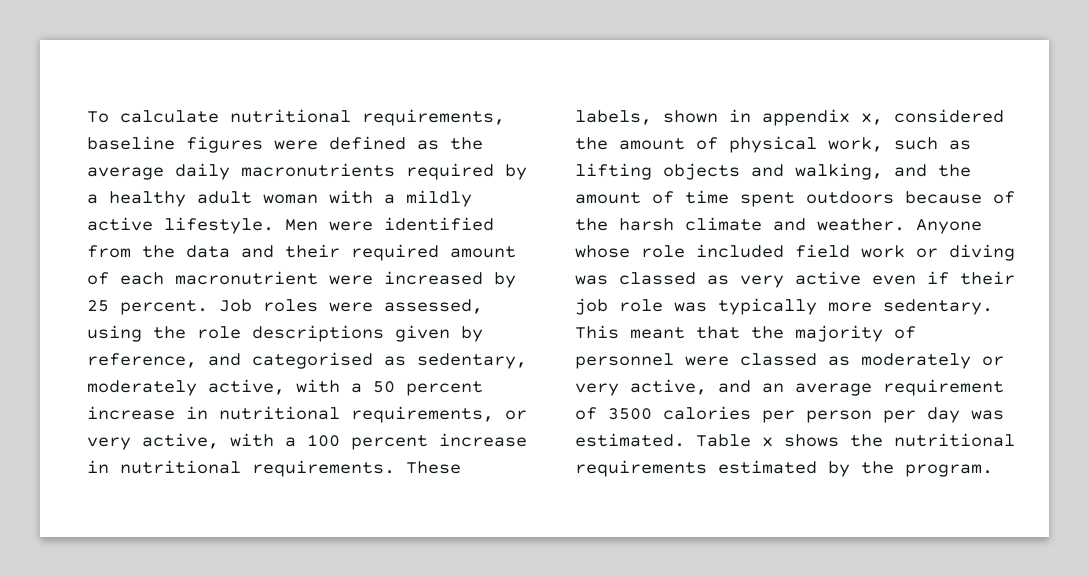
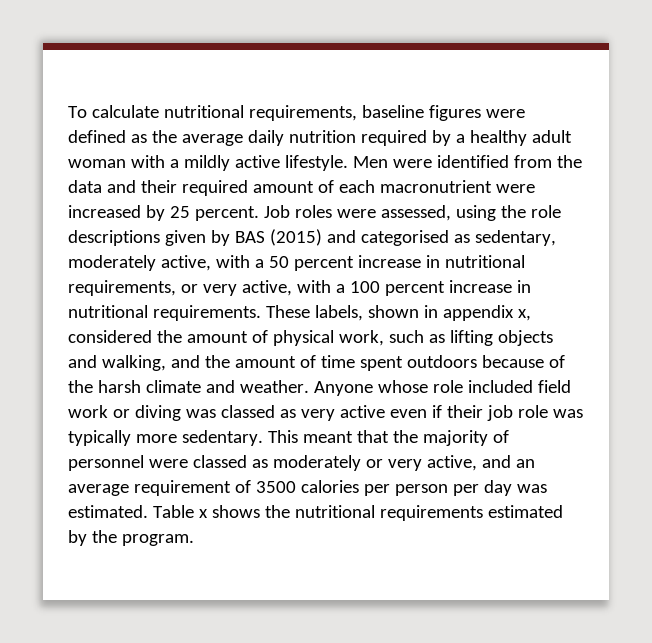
- To calculate nutritional requirements, baseline figures were defined as the average daily macronutrients required by a healthy adult woman with a mildly active lifestyle.
+ To calculate nutritional requirements, baseline figures were defined as the average daily nutrition required by a healthy adult woman with a mildly active lifestyle.
- Job roles were assessed, using the role descriptions given by reference, and categorised as sedentary, moderately active, with a 50 percent increase in nutritional requirements, or very active, with a 100 percent increase in nutritional requirements.
+ Job roles were assessed, using the role descriptions given by BAS (2015) and categorised as sedentary, moderately active, with a 50 percent increase in nutritional requirements, or very active, with a 100 percent increase in nutritional requirements.

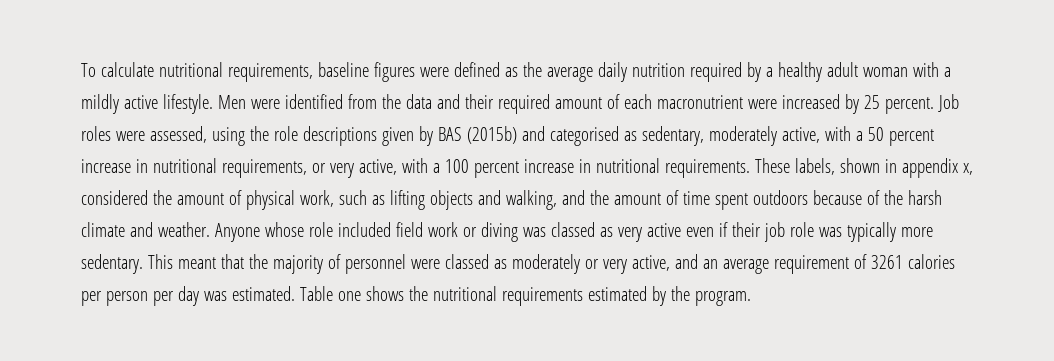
- Job roles were assessed, using the role descriptions given by BAS (2015) and categorised as sedentary, moderately active, with a 50 percent increase in nutritional requirements, or very active, with a 100 percent increase in nutritional requirements.
+ Job roles were assessed, using the role descriptions given by BAS (2015b) and categorised as sedentary, moderately active, with a 50 percent increase in nutritional requirements, or very active, with a 100 percent increase in nutritional requirements.
- This meant that the majority of personnel were classed as moderately or very active, and an average requirement of 3500 calories per person per day was estimated.
+ This meant that the majority of personnel were classed as moderately or very active, and an average requirement of 3261 calories per person per day was estimated.
- Table x shows the nutritional requirements estimated by the program.
+ Table one shows the nutritional requirements estimated by the program.

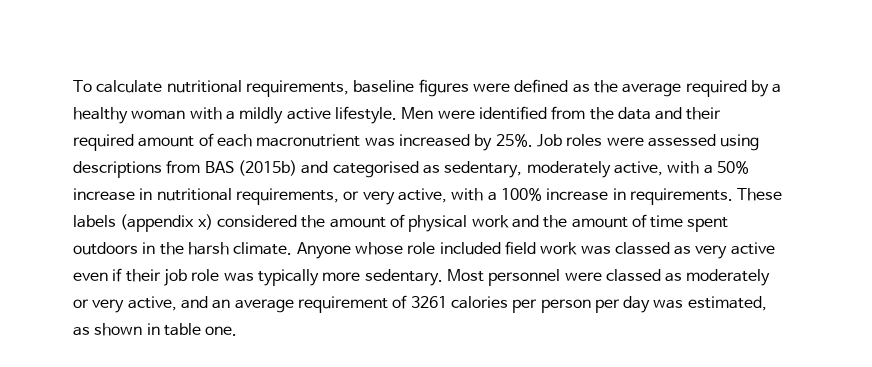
- To calculate nutritional requirements, baseline figures were defined as the average daily nutrition required by a healthy adult woman with a mildly active lifestyle.
+ To calculate nutritional requirements, baseline figures were defined as the average required by a healthy woman with a mildly active lifestyle.
- Men were identified from the data and their required amount of each macronutrient were increased by 25 percent.
+ Men were identified from the data and their required amount of each macronutrient was increased by 25%.
- Job roles were assessed, using the role descriptions given by BAS (2015b) and categorised as sedentary, moderately active, with a 50 percent increase in nutritional requirements, or very active, with a 100 percent increase in nutritional requirements.
+ Job roles were assessed using descriptions from BAS (2015b) and categorised as sedentary, moderately active, with a 50% increase in nutritional requirements, or very active, with a 100% increase in requirements.
- These labels, shown in appendix x, considered the amount of physical work, such as lifting objects and walking, and the amount of time spent outdoors because of the harsh climate and weather.
+ These labels (appendix x) considered the amount of physical work and the amount of time spent outdoors in the harsh climate.
- Anyone whose role included field work or diving was classed as very active even if their job role was typically more sedentary.
+ Anyone whose role included field work was classed as very active even if their job role was typically more sedentary.
- This meant that the majority of personnel were classed as moderately or very active, and an average requirement of 3261 calories per person per day was estimated. Table one shows the nutritional requirements estimated by the program.
+ Most personnel were classed as moderately or very active, and an average requirement of 3261 calories per person per day was estimated, as shown in table one.

